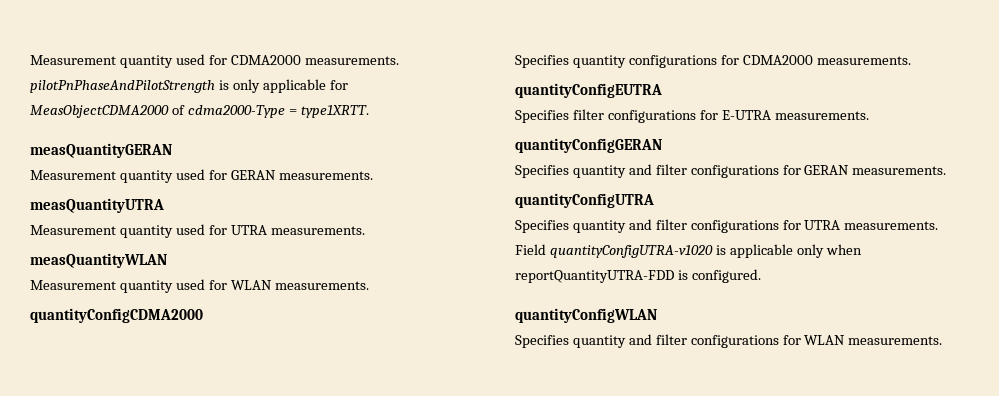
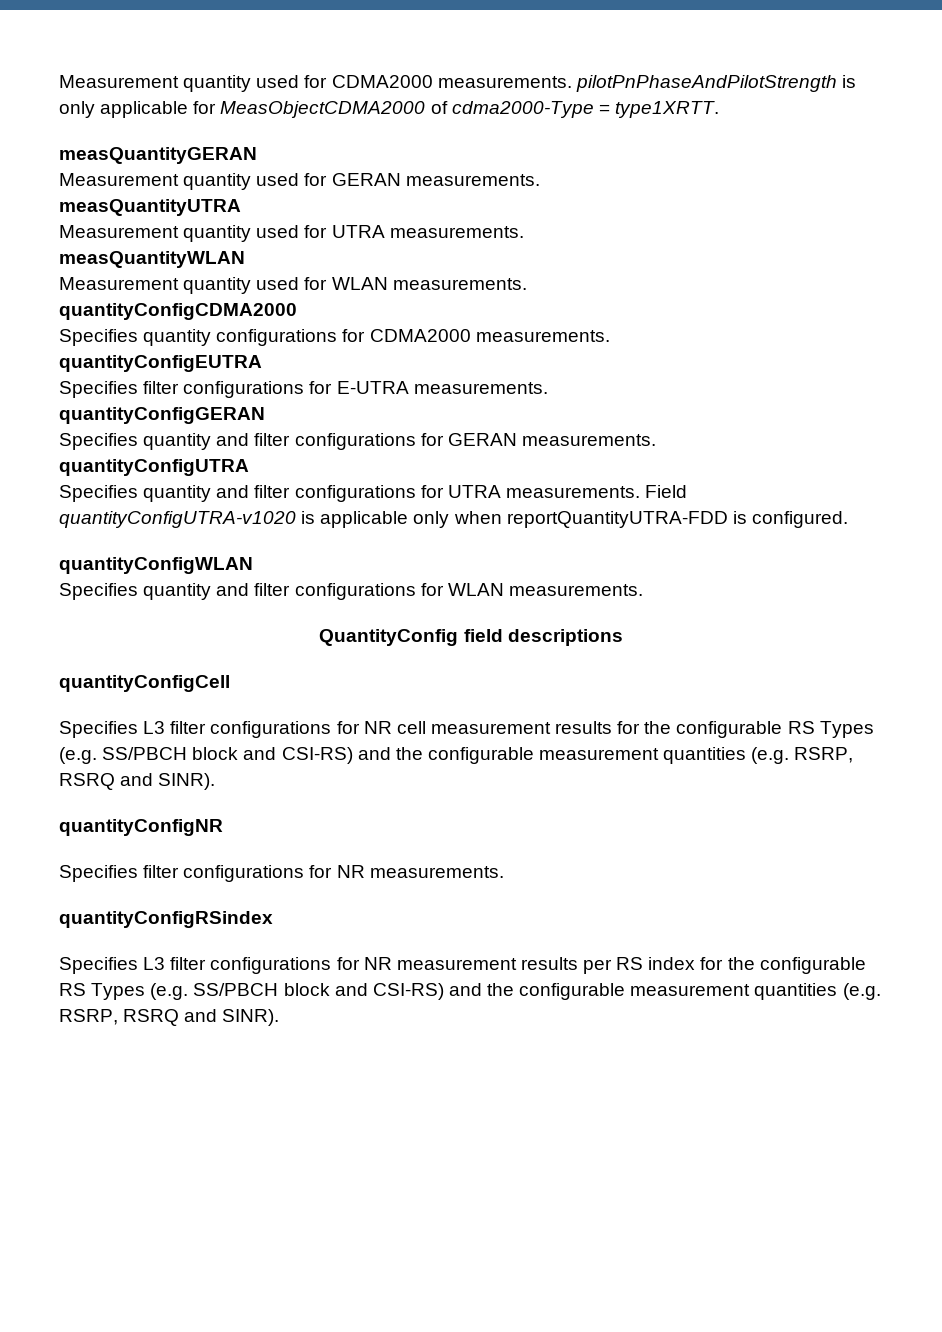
+ QuantityConfig field descriptions
+ quantityConfigCell
+ Specifies L3 filter configurations for NR cell measurement results for the configurable RS Types (e.g. SS/PBCH block and CSI-RS) and the configurable measurement quantities (e.g. RSRP, RSRQ and SINR).
+ quantityConfigNR
+ Specifies filter configurations for NR measurements.
+ quantityConfigRSindex
+ Specifies L3 filter configurations for NR measurement results per RS index for the configurable RS Types (e.g. SS/PBCH block and CSI-RS) and the configurable measurement quantities (e.g. RSRP, RSRQ and SINR).

